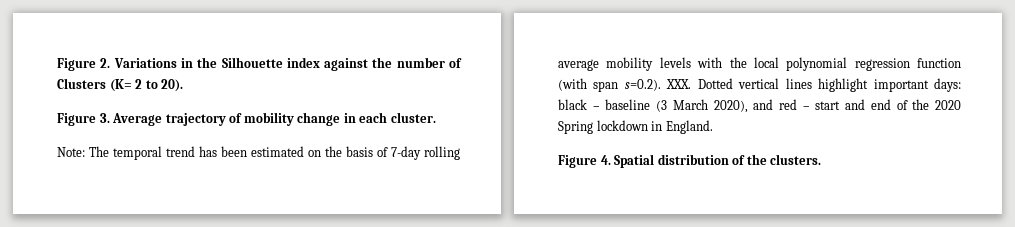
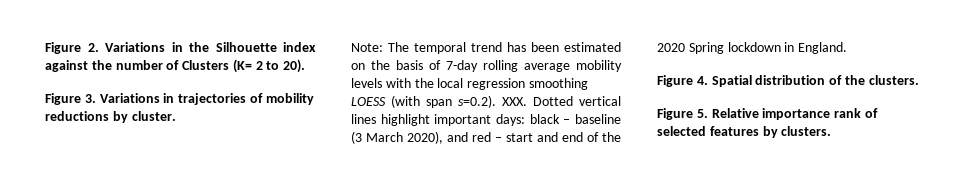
- Figure 3. Average trajectory of mobility change in each cluster.
+ Figure 3. Variations in trajectories of mobility reductions by cluster.
- Note: The temporal trend has been estimated on the basis of 7-day rolling average mobility levels with the local polynomial regression function (with span s=0.2). XXX. Dotted vertical lines highlight important days: black – baseline (3 March 2020), and red – start and end of the 2020 Spring lockdown in England.
+ Note: The temporal trend has been estimated on the basis of 7-day rolling average mobility levels with the local regression smoothing LOESS (with span s=0.2). XXX. Dotted vertical lines highlight important days: black – baseline (3 March 2020), and red – start and end of the 2020 Spring lockdown in England.
+ Figure 5. Relative importance rank of selected features by clusters.

